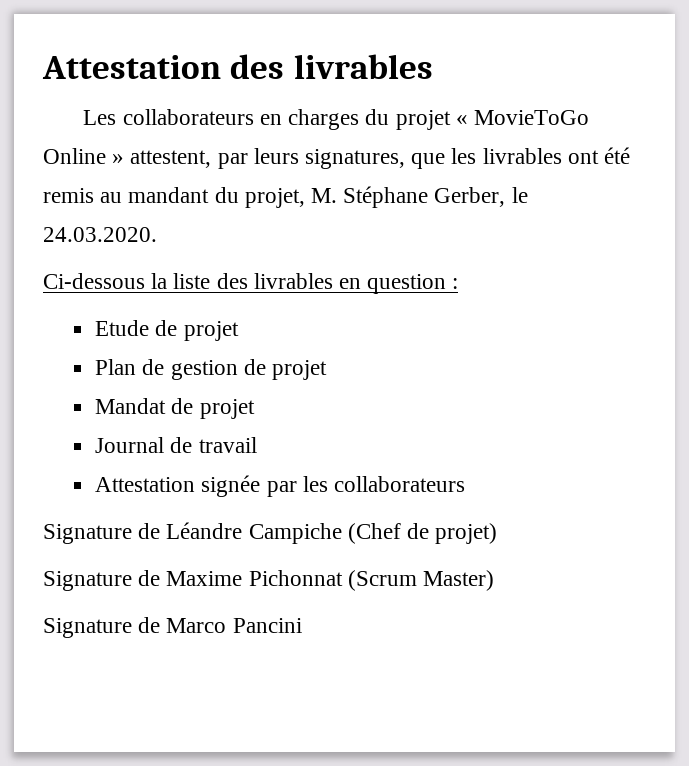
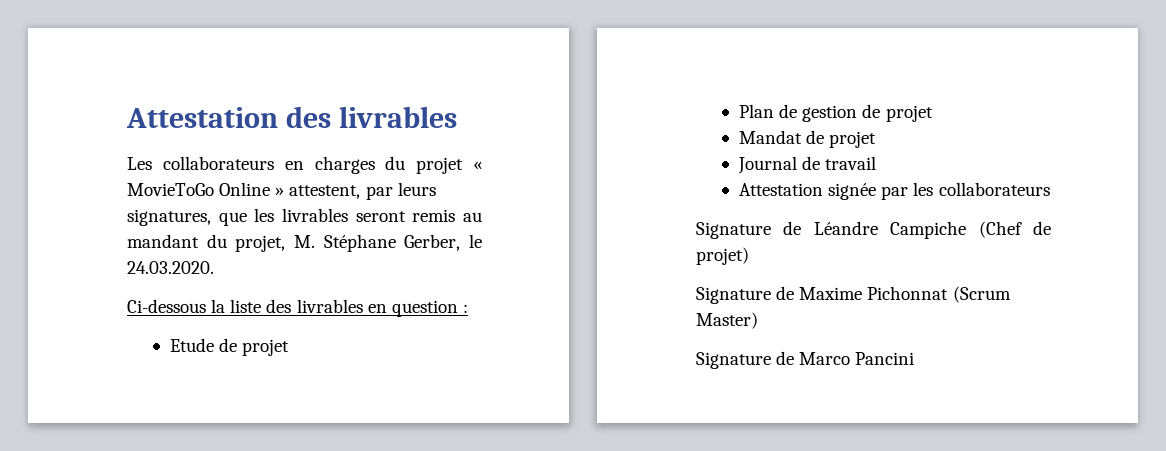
- Les collaborateurs en charges du projet « MovieToGo Online » attestent, par leurs signatures, que les livrables ont été remis au mandant du projet, M. Stéphane Gerber, le 24.03.2020.
+ Les collaborateurs en charges du projet « MovieToGo Online » attestent, par leurs signatures, que les livrables seront remis au mandant du projet, M. Stéphane Gerber, le 24.03.2020.

